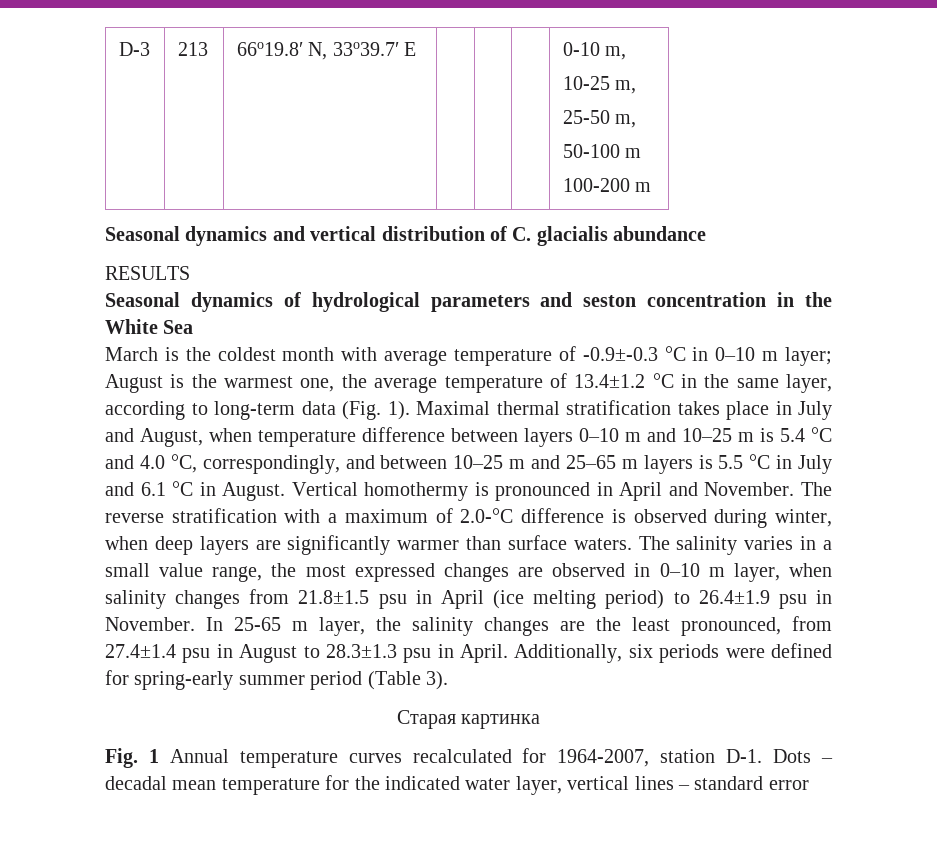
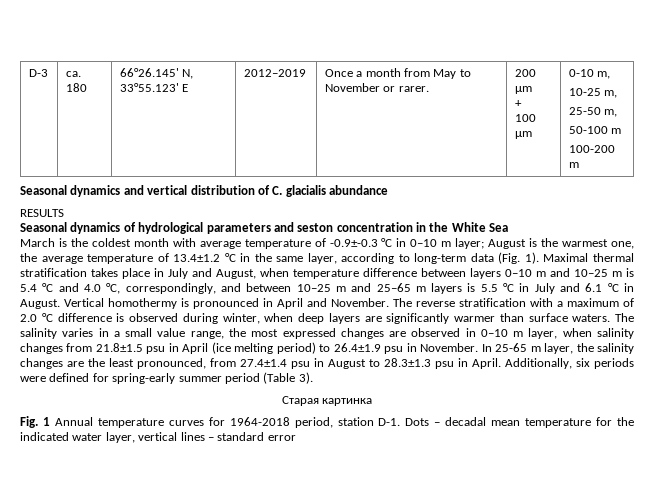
- D-3 | 213 | 66о19.8ʹ N, 33о39.7ʹ E | | | | 0-10 m,
+ D-3 | ca. 180 | 66°26.145' N, 33°55.123' E | 2012–2019 | Once a month from May to November or rarer. | 200 μm
+ +
+ 100 μm | 0-10 m,
- The reverse stratification with a maximum of 2.0-°C difference is observed during winter, when deep layers are significantly warmer than surface waters.
+ The reverse stratification with a maximum of 2.0 °C difference is observed during winter, when deep layers are significantly warmer than surface waters.
- Fig. 1 Annual temperature curves recalculated for 1964-2007, station D-1. Dots – decadal mean temperature for the indicated water layer, vertical lines – standard error
+ Fig. 1 Annual temperature curves for 1964-2018 period, station D-1. Dots – decadal mean temperature for the indicated water layer, vertical lines – standard error

